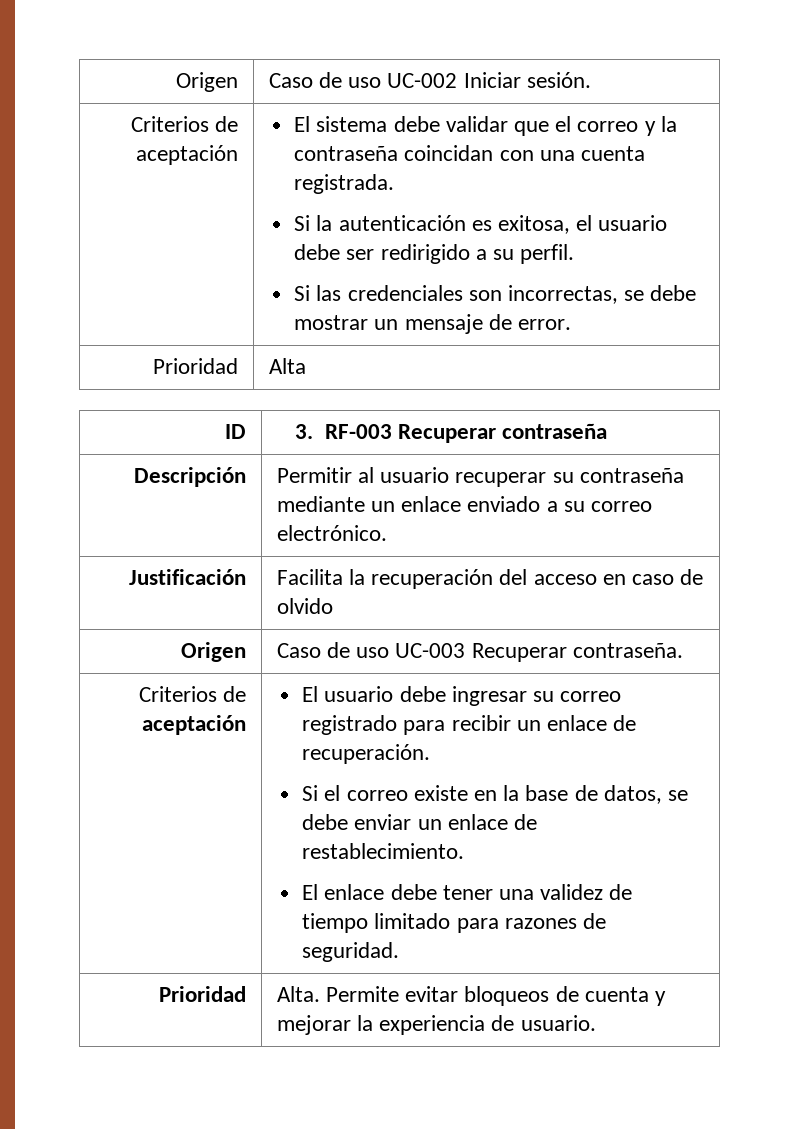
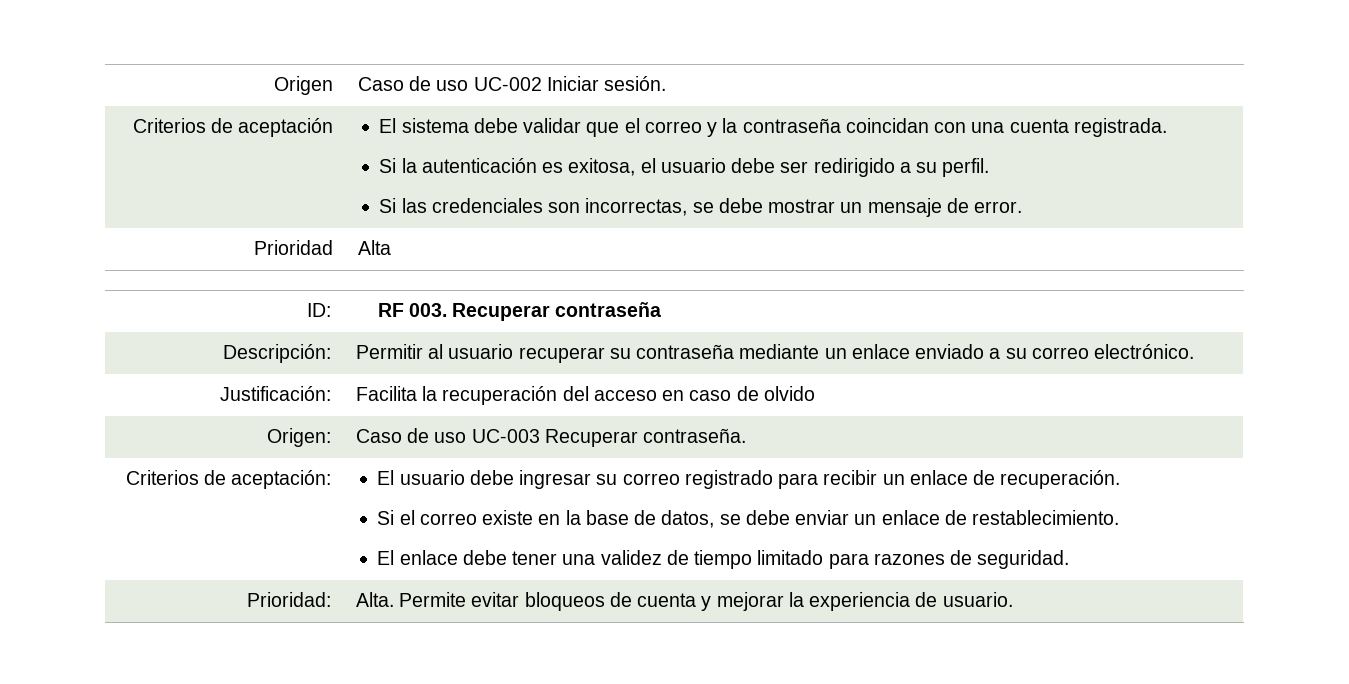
- ID | 3. RF-003 Recuperar contraseña
+ ID: | RF 003. Recuperar contraseña
- Descripción | Permitir al usuario recuperar su contraseña mediante un enlace enviado a su correo electrónico.
+ Descripción: | Permitir al usuario recuperar su contraseña mediante un enlace enviado a su correo electrónico.
- Justificación | Facilita la recuperación del acceso en caso de olvido
+ Justificación: | Facilita la recuperación del acceso en caso de olvido
- Origen | Caso de uso UC-003 Recuperar contraseña.
- Criterios de aceptación
+ Origen: | Caso de uso UC-003 Recuperar contraseña.
+ Criterios de aceptación:
- Prioridad | Alta. Permite evitar bloqueos de cuenta y mejorar la experiencia de usuario.
+ Prioridad: | Alta. Permite evitar bloqueos de cuenta y mejorar la experiencia de usuario.

